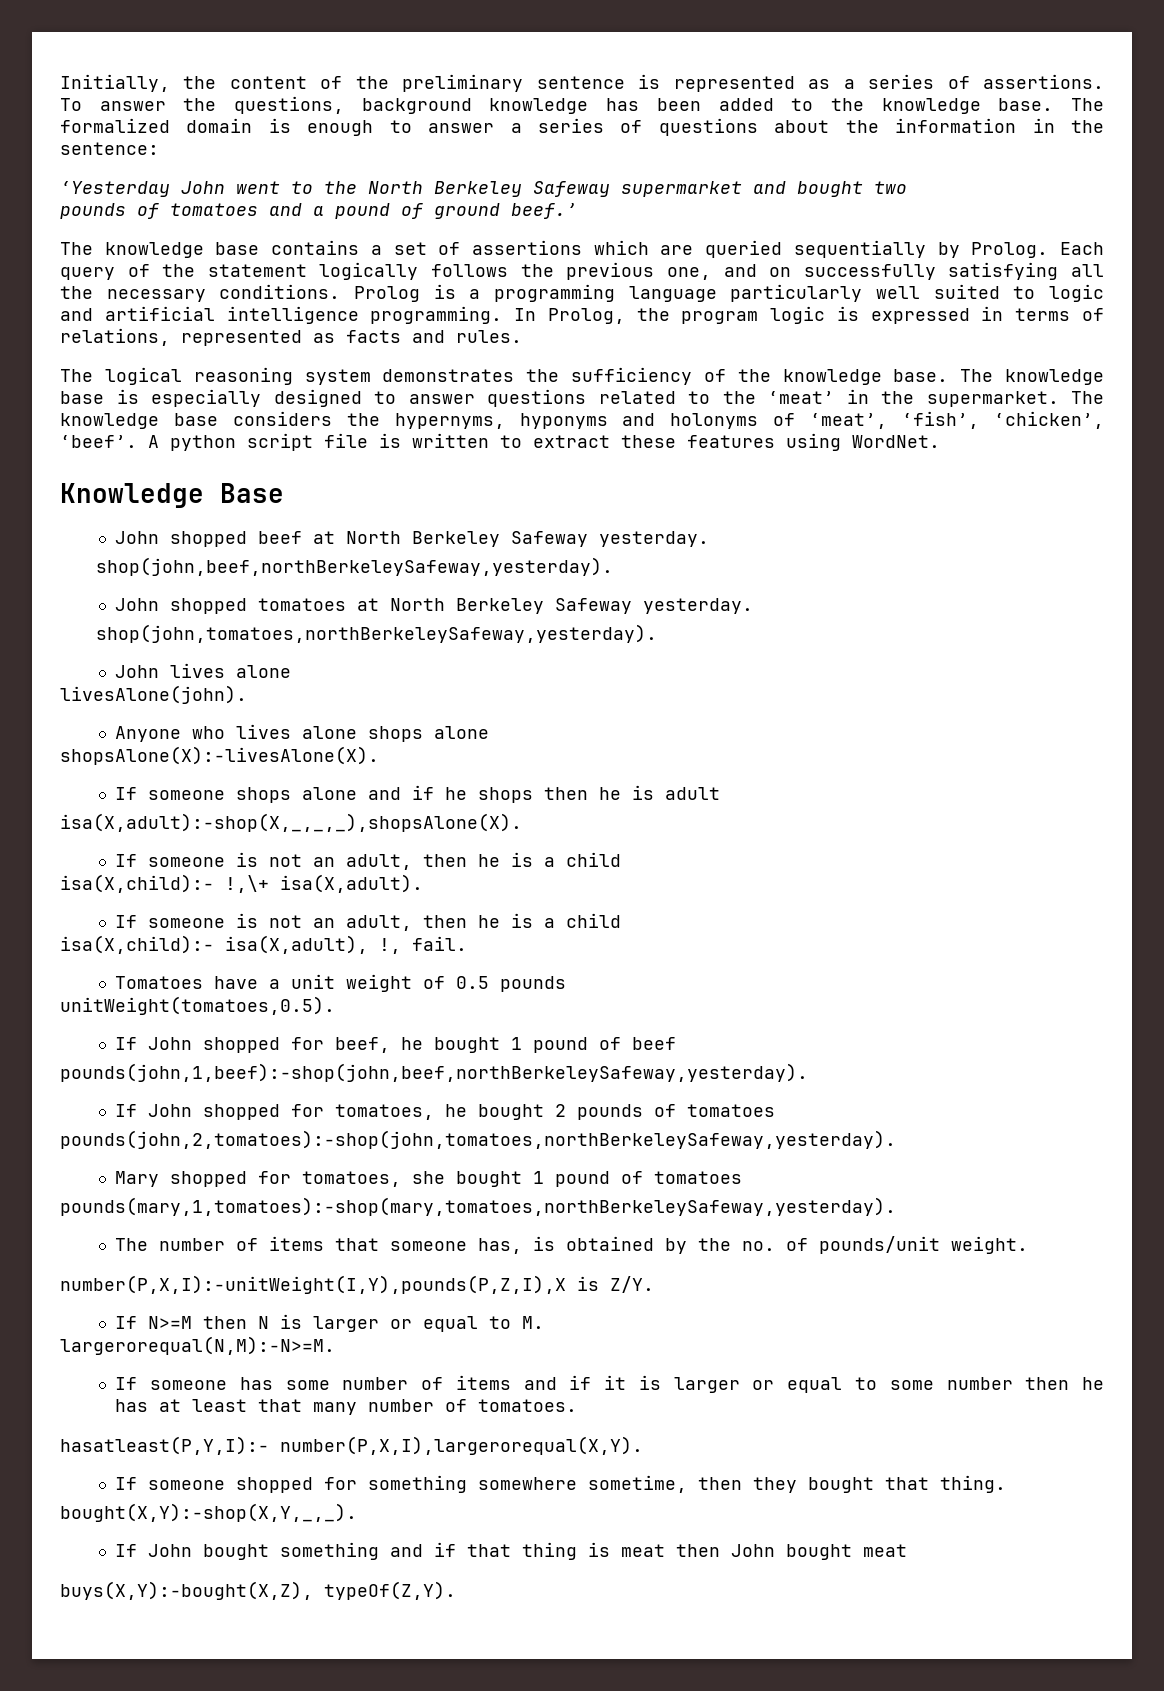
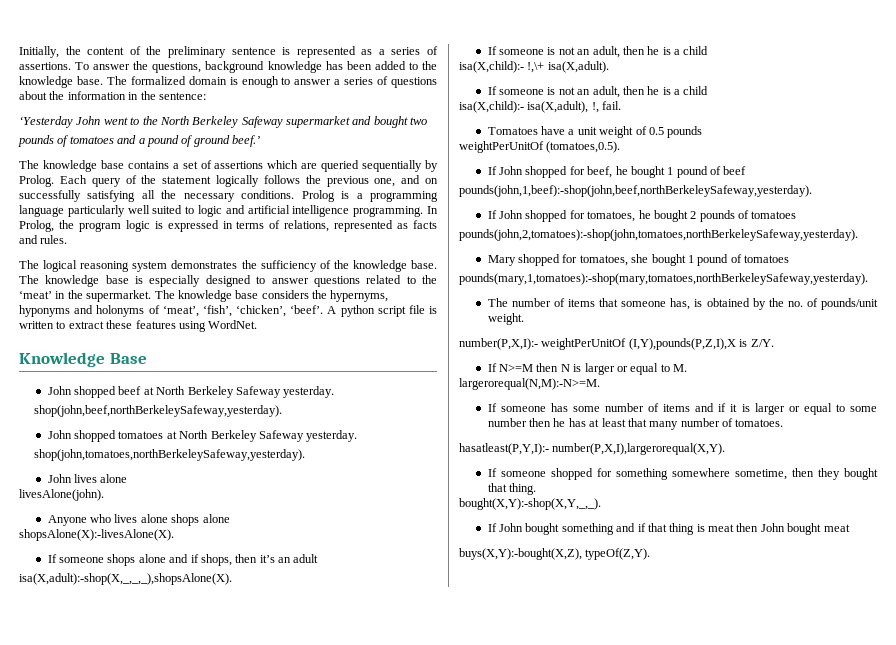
- If someone shops alone and if he shops then he is adult
+ If someone shops alone and if shops, then it’s an adult
- unitWeight(tomatoes,0.5).
+ weightPerUnitOf (tomatoes,0.5).
- number(P,X,I):-unitWeight(I,Y),pounds(P,Z,I),X is Z/Y.
+ number(P,X,I):- weightPerUnitOf (I,Y),pounds(P,Z,I),X is Z/Y.

